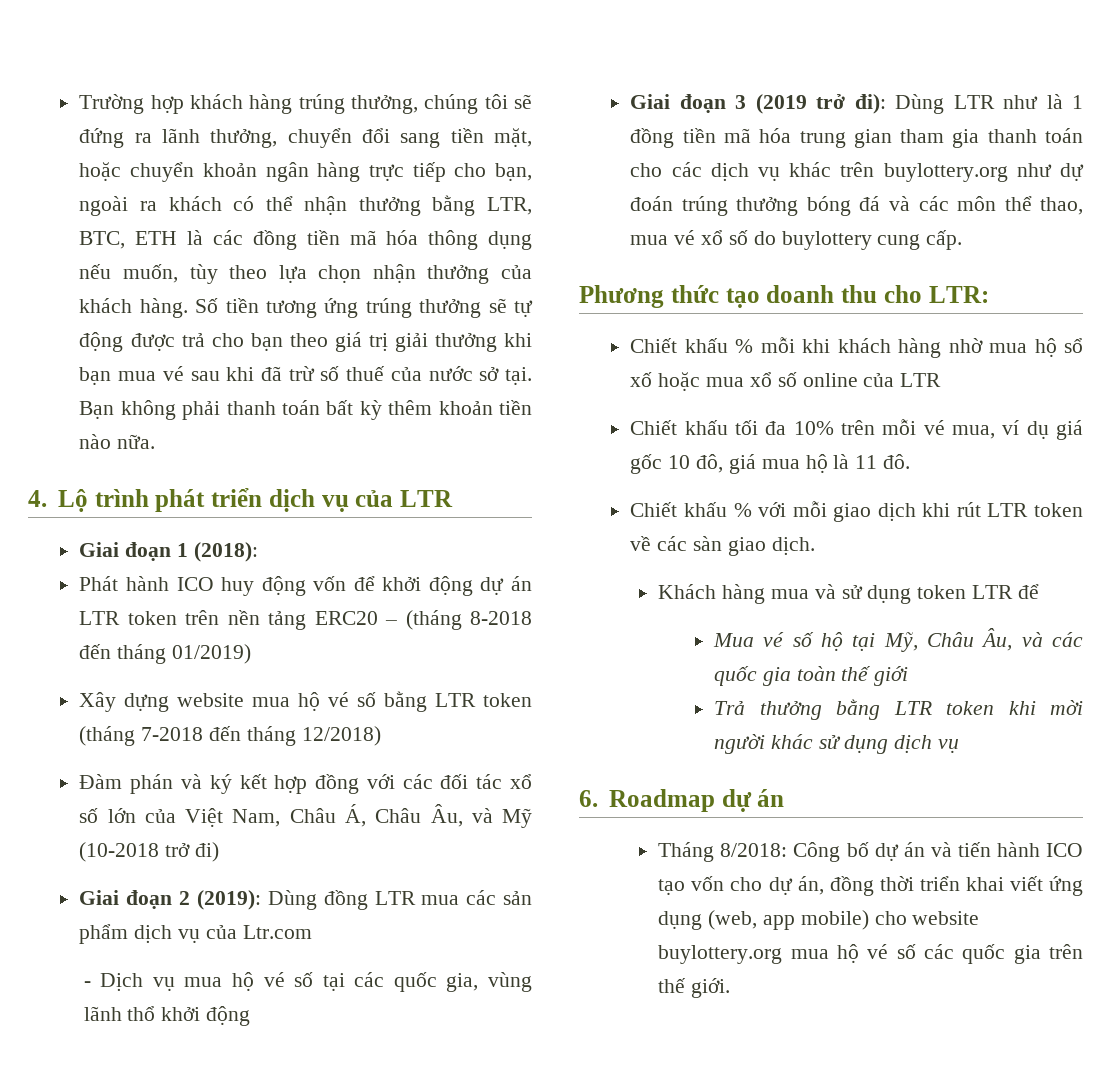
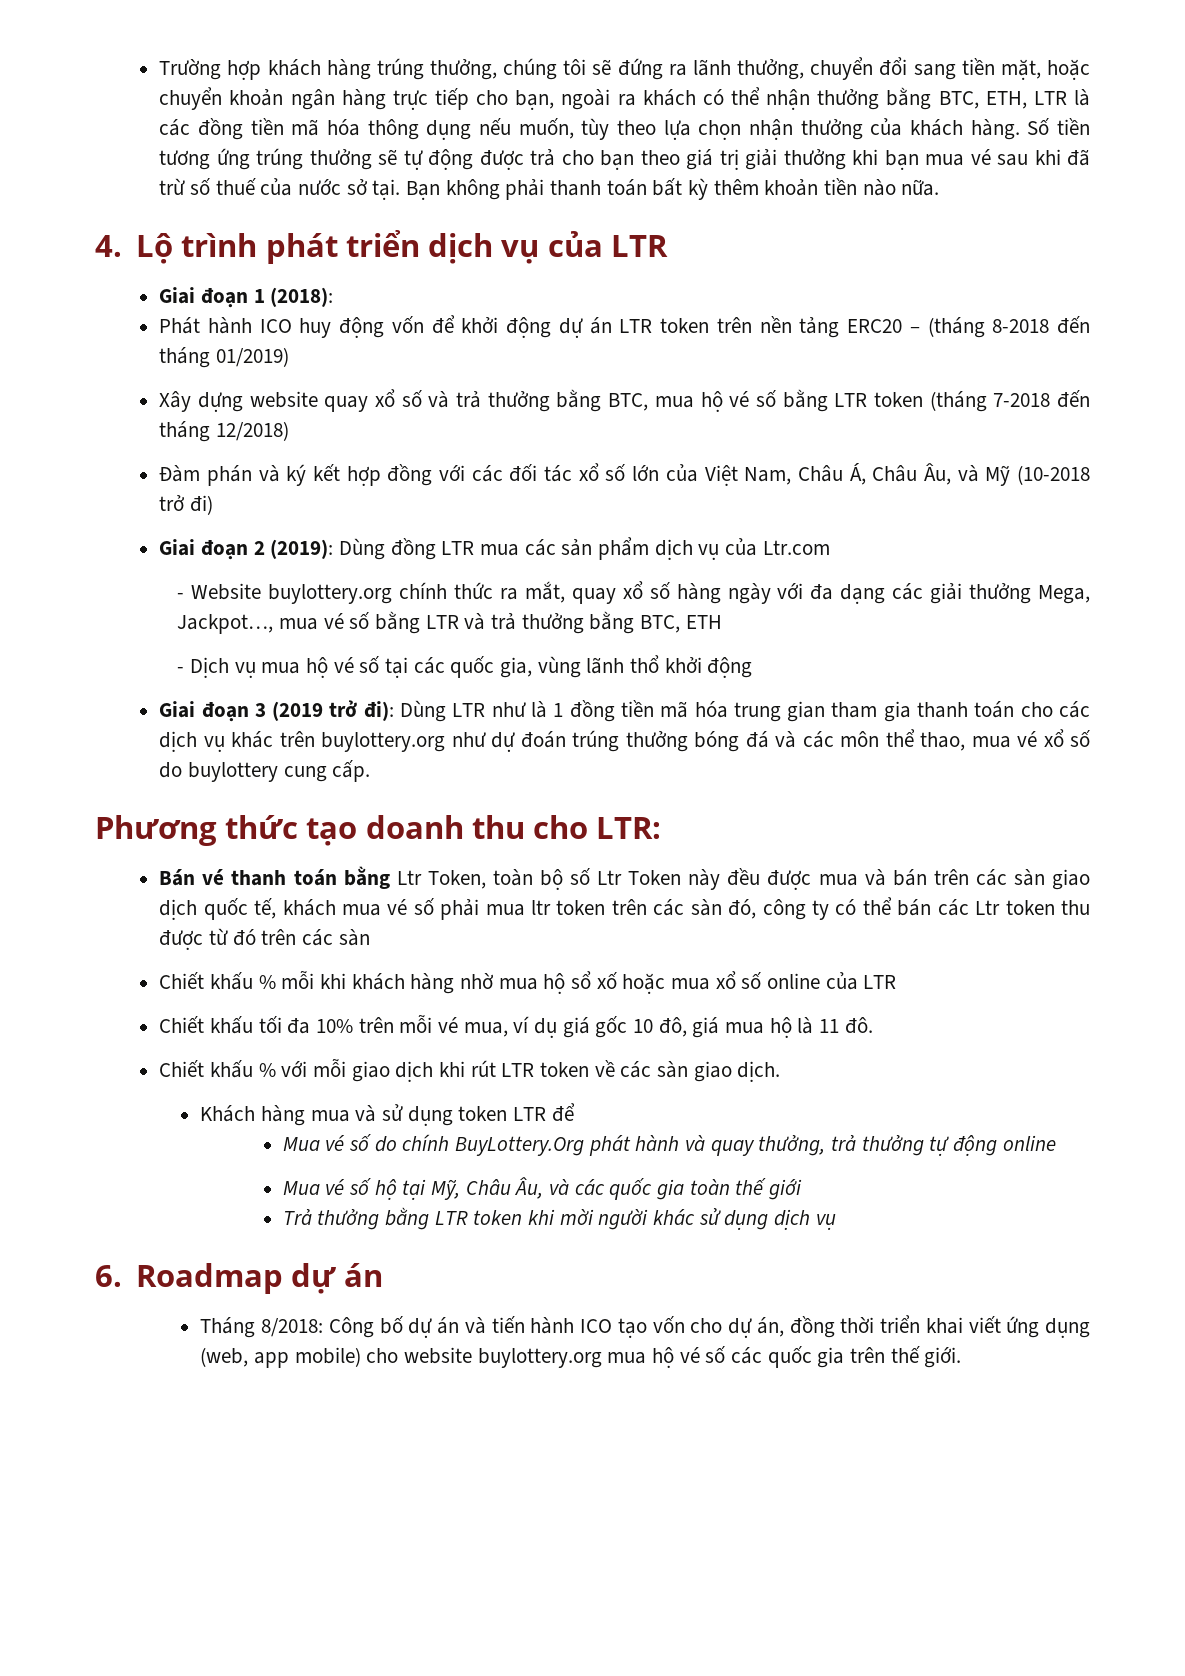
- Trường hợp khách hàng trúng thưởng, chúng tôi sẽ đứng ra lãnh thưởng, chuyển đổi sang tiền mặt, hoặc chuyển khoản ngân hàng trực tiếp cho bạn, ngoài ra khách có thể nhận thưởng bằng LTR, BTC, ETH là các đồng tiền mã hóa thông dụng nếu muốn, tùy theo lựa chọn nhận thưởng của khách hàng.
+ Trường hợp khách hàng trúng thưởng, chúng tôi sẽ đứng ra lãnh thưởng, chuyển đổi sang tiền mặt, hoặc chuyển khoản ngân hàng trực tiếp cho bạn, ngoài ra khách có thể nhận thưởng bằng BTC, ETH, LTR là các đồng tiền mã hóa thông dụng nếu muốn, tùy theo lựa chọn nhận thưởng của khách hàng.
- Xây dựng website mua hộ vé số bằng LTR token (tháng 7-2018 đến tháng 12/2018)
+ Xây dựng website quay xổ số và trả thưởng bằng BTC, mua hộ vé số bằng LTR token (tháng 7-2018 đến tháng 12/2018)
+ - Website buylottery.org chính thức ra mắt, quay xổ số hàng ngày với đa dạng các giải thưởng Mega, Jackpot…, mua vé số bằng LTR và trả thưởng bằng BTC, ETH
+ Bán vé thanh toán bằng Ltr Token, toàn bộ số Ltr Token này đều được mua và bán trên các sàn giao dịch quốc tế, khách mua vé số phải mua ltr token trên các sàn đó, công ty có thể bán các Ltr token thu được từ đó trên các sàn
+ Mua vé số do chính BuyLottery.Org phát hành và quay thưởng, trả thưởng tự động online

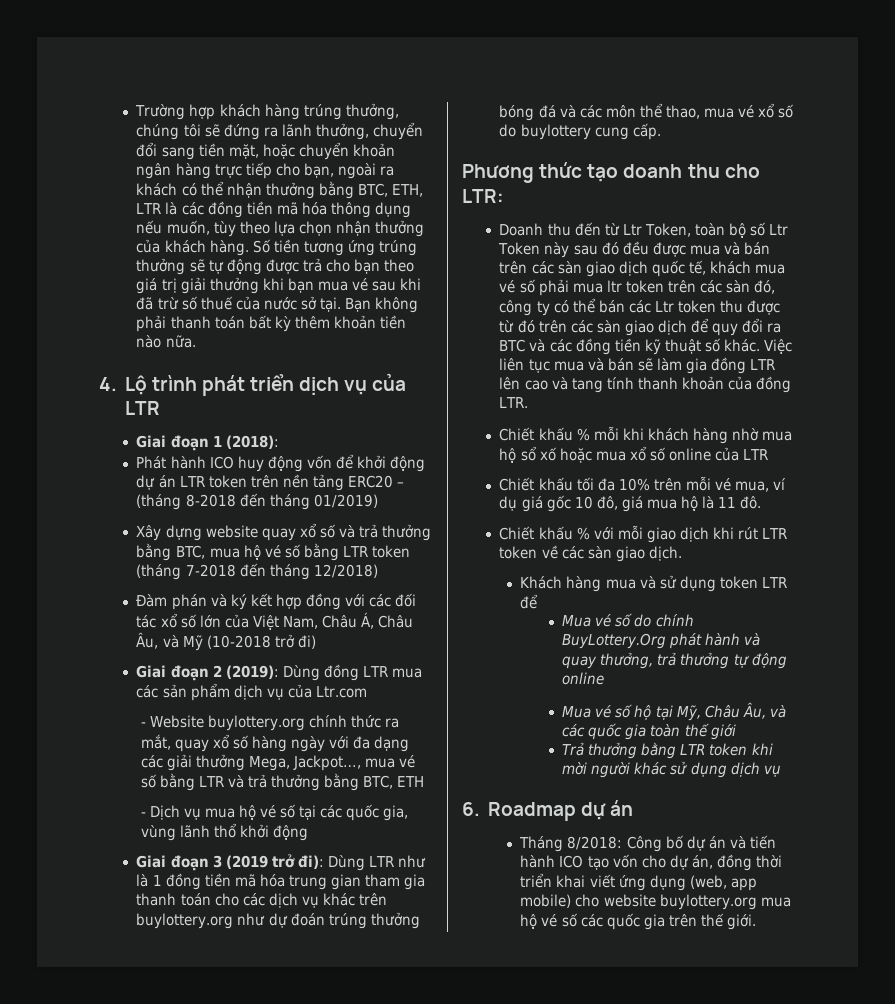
- Bán vé thanh toán bằng Ltr Token, toàn bộ số Ltr Token này đều được mua và bán trên các sàn giao dịch quốc tế, khách mua vé số phải mua ltr token trên các sàn đó, công ty có thể bán các Ltr token thu được từ đó trên các sàn
+ Doanh thu đến từ Ltr Token, toàn bộ số Ltr Token này sau đó đều được mua và bán trên các sàn giao dịch quốc tế, khách mua vé số phải mua ltr token trên các sàn đó, công ty có thể bán các Ltr token thu được từ đó trên các sàn giao dịch để quy đổi ra BTC và các đồng tiền kỹ thuật số khác. Việc liên tục mua và bán sẽ làm gia đồng LTR lên cao và tang tính thanh khoản của đồng LTR.

